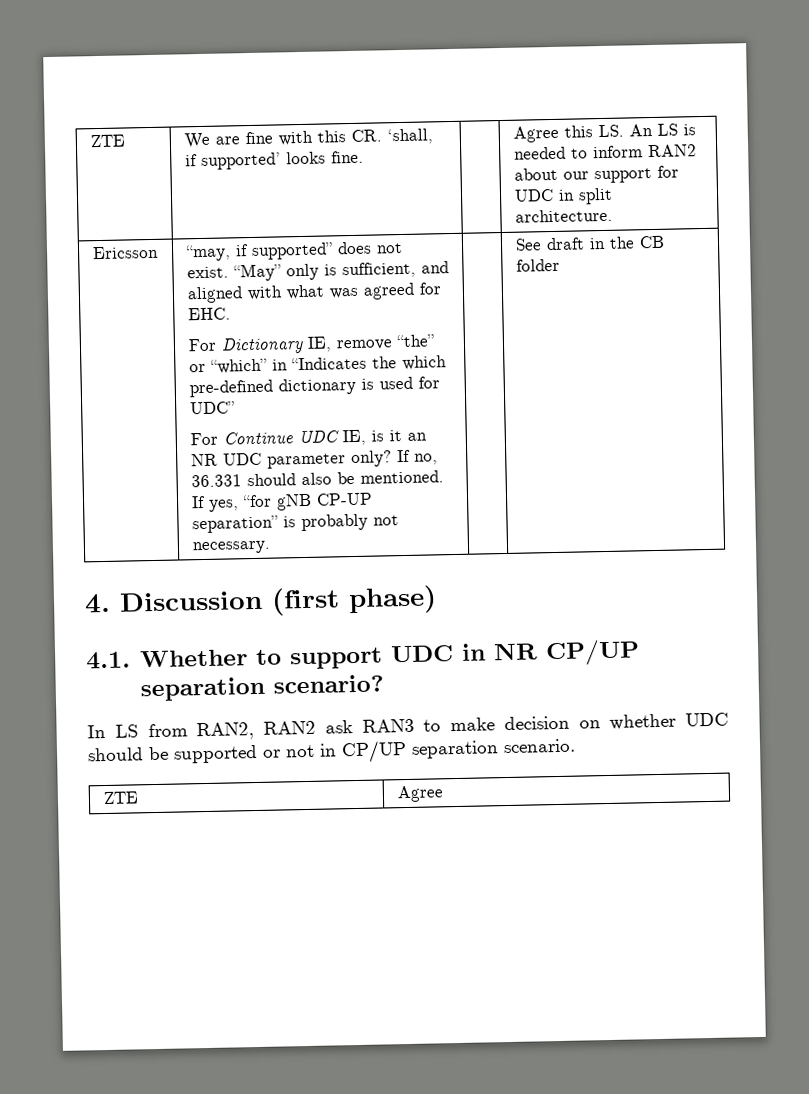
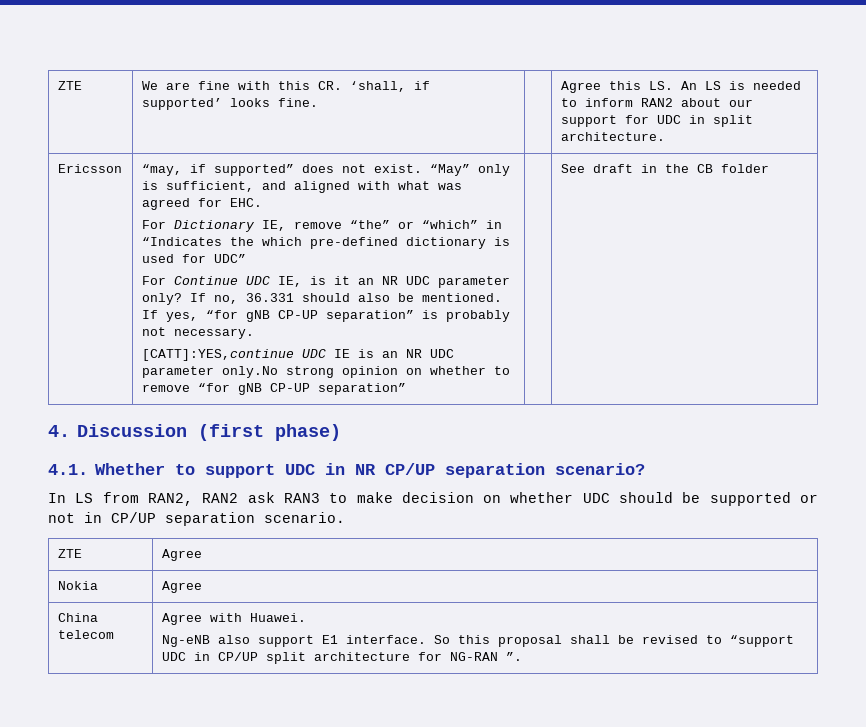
+ [CATT]:YES,continue UDC IE is an NR UDC parameter only.No strong opinion on whether to remove “for gNB CP-UP separation”
+ Nokia | Agree
+ China telecom | Agree with Huawei.
+ Ng-eNB also support E1 interface. So this proposal shall be revised to “support UDC in CP/UP split architecture for NG-RAN ”.

